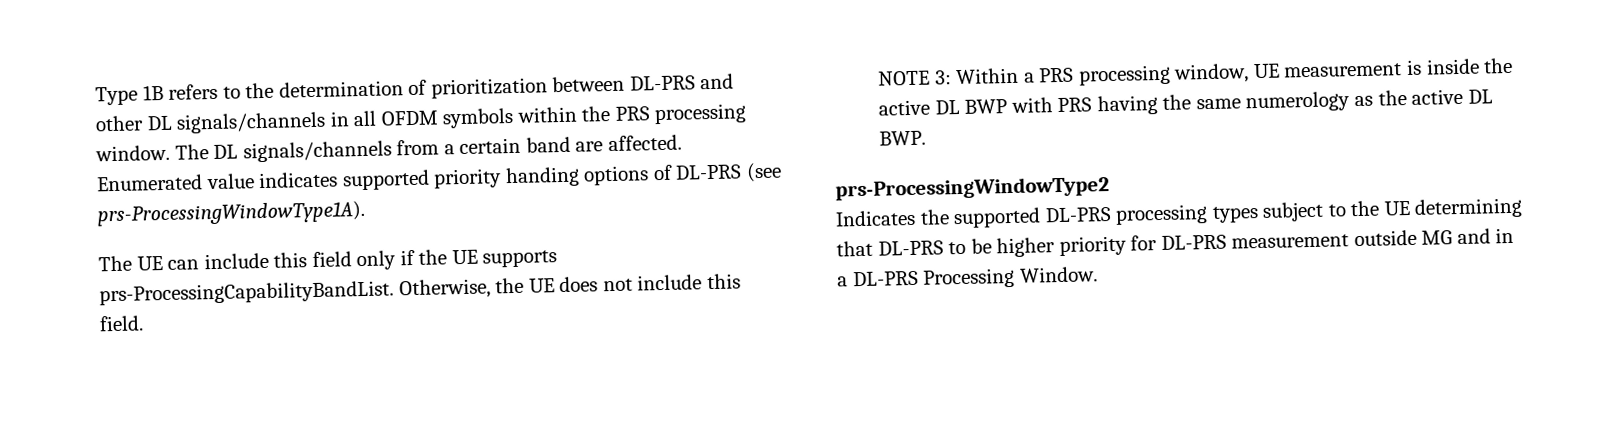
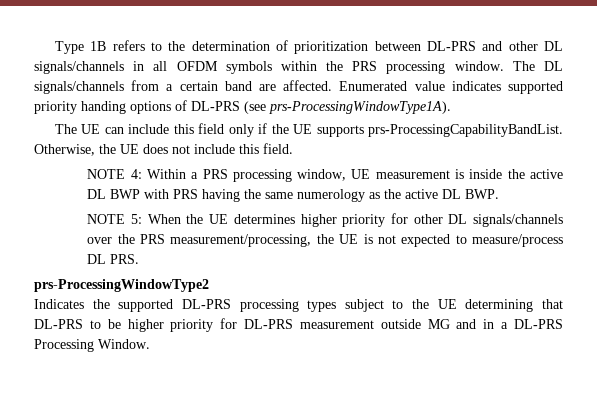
- NOTE 3: Within a PRS processing window, UE measurement is inside the active DL BWP with PRS having the same numerology as the active DL BWP.
+ NOTE 4: Within a PRS processing window, UE measurement is inside the active DL BWP with PRS having the same numerology as the active DL BWP.
+ NOTE 5: When the UE determines higher priority for other DL signals/channels over the PRS measurement/processing, the UE is not expected to measure/process DL PRS.

